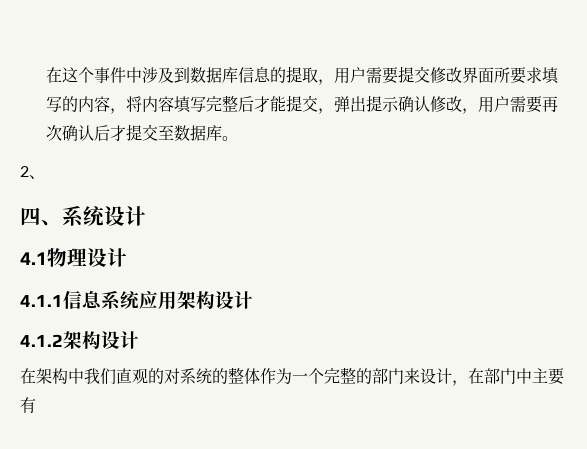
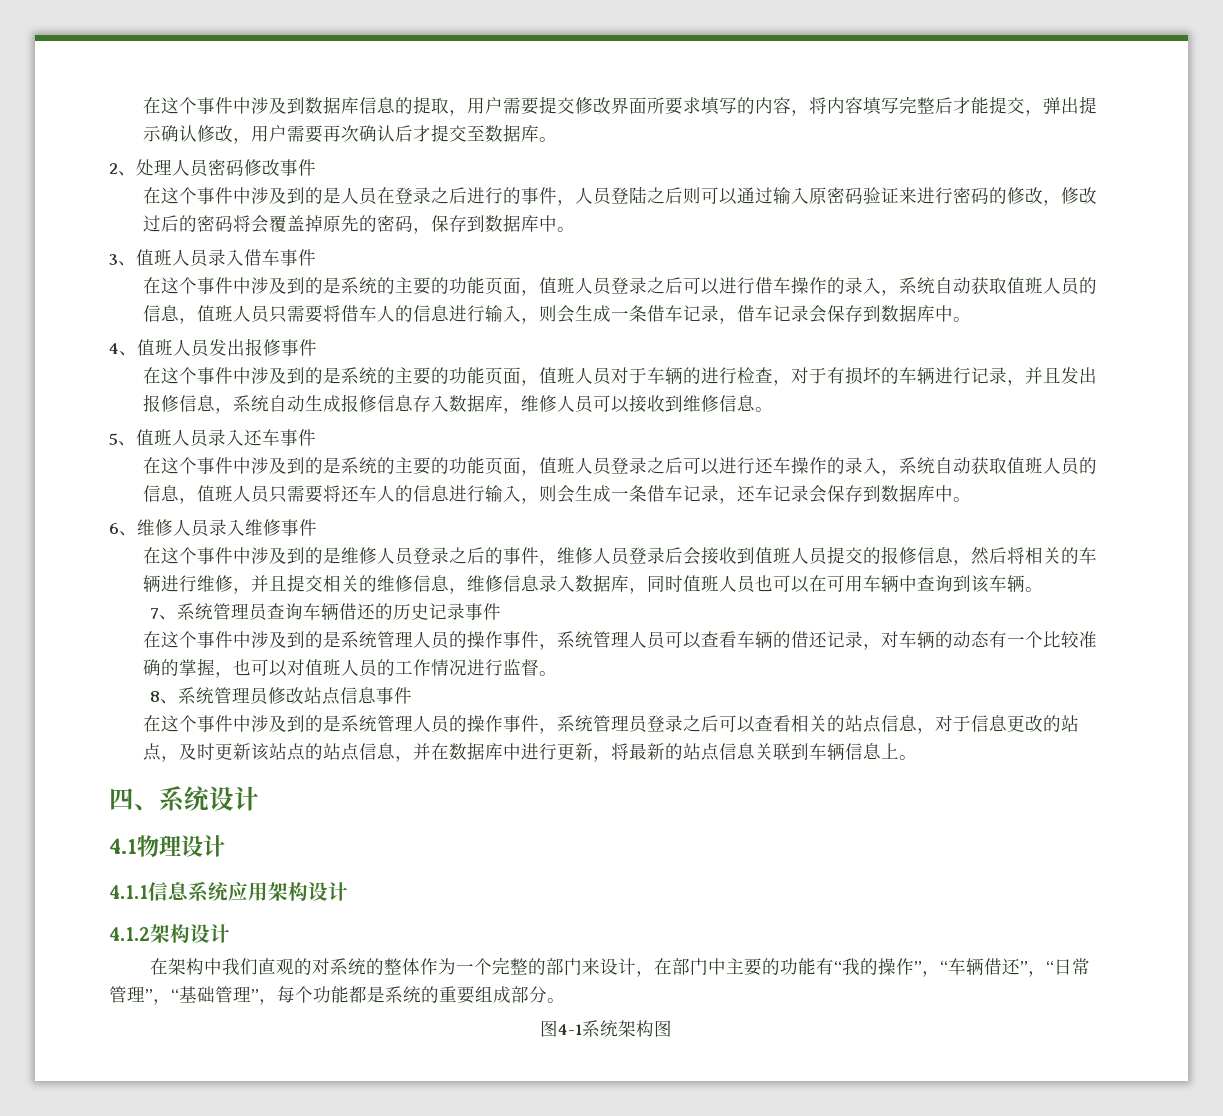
- 2、
+ 2、处理人员密码修改事件
+ 在这个事件中涉及到的是人员在登录之后进行的事件，人员登陆之后则可以通过输入原密码验证来进行密码的修改，修改过后的密码将会覆盖掉原先的密码，保存到数据库中。
+ 3、值班人员录入借车事件
+ 在这个事件中涉及到的是系统的主要的功能页面，值班人员登录之后可以进行借车操作的录入，系统自动获取值班人员的信息，值班人员只需要将借车人的信息进行输入，则会生成一条借车记录，借车记录会保存到数据库中。
+ 4、值班人员发出报修事件
+ 在这个事件中涉及到的是系统的主要的功能页面，值班人员对于车辆的进行检查，对于有损坏的车辆进行记录，并且发出报修信息，系统自动生成报修信息存入数据库，维修人员可以接收到维修信息。
+ 5、值班人员录入还车事件
+ 在这个事件中涉及到的是系统的主要的功能页面，值班人员登录之后可以进行还车操作的录入，系统自动获取值班人员的信息，值班人员只需要将还车人的信息进行输入，则会生成一条借车记录，还车记录会保存到数据库中。
+ 6、维修人员录入维修事件
+ 在这个事件中涉及到的是维修人员登录之后的事件，维修人员登录后会接收到值班人员提交的报修信息，然后将相关的车辆进行维修，并且提交相关的维修信息，维修信息录入数据库，同时值班人员也可以在可用车辆中查询到该车辆。
+ 7、系统管理员查询车辆借还的历史记录事件
+ 在这个事件中涉及到的是系统管理人员的操作事件，系统管理人员可以查看车辆的借还记录，对车辆的动态有一个比较准确的掌握，也可以对值班人员的工作情况进行监督。
+ 8、系统管理员修改站点信息事件
+ 在这个事件中涉及到的是系统管理人员的操作事件，系统管理员登录之后可以查看相关的站点信息，对于信息更改的站点，及时更新该站点的站点信息，并在数据库中进行更新，将最新的站点信息关联到车辆信息上。
- 在架构中我们直观的对系统的整体作为一个完整的部门来设计，在部门中主要有
+ 在架构中我们直观的对系统的整体作为一个完整的部门来设计，在部门中主要的功能有“我的操作”，“车辆借还”，“日常管理”，“基础管理”，每个功能都是系统的重要组成部分。
+ 图4-1系统架构图

